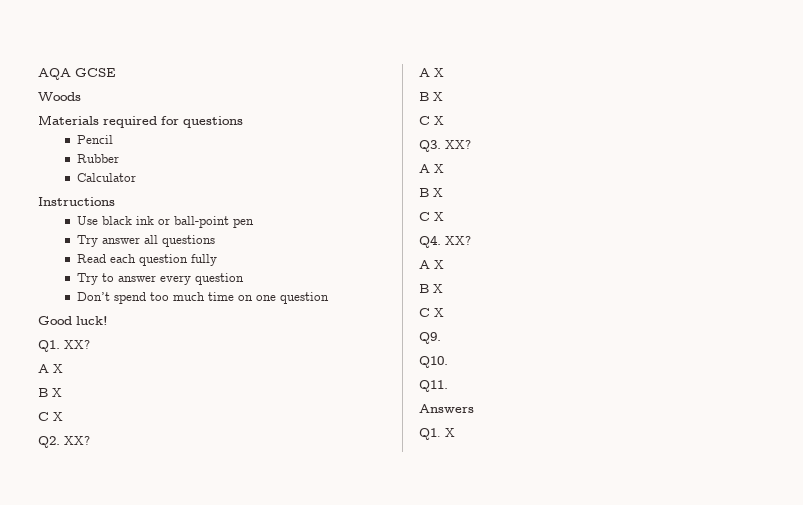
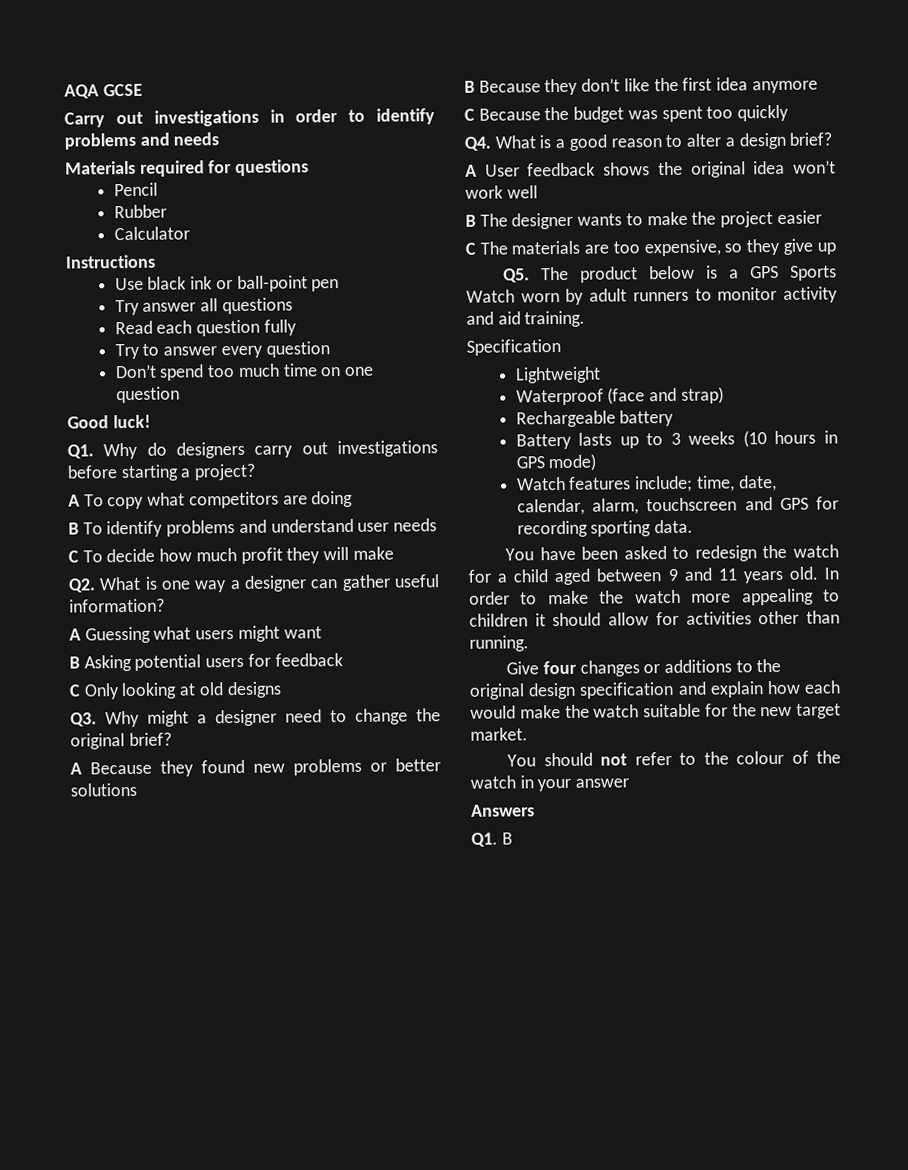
- Woods
+ Carry out investigations in order to identify problems and needs
- Q1. XX?
- A X
- B X
- C X
- Q2. XX?
- A X
- B X
- C X
- Q3. XX?
- A X
- B X
- C X
- Q4. XX?
- A X
- B X
- C X
- Q9.
- Q10.
- Q11.
+ Q1. Why do designers carry out investigations before starting a project?
+ A To copy what competitors are doing
+ B To identify problems and understand user needs
+ C To decide how much profit they will make
+ Q2. What is one way a designer can gather useful information?
+ A Guessing what users might want
+ B Asking potential users for feedback
+ C Only looking at old designs
+ Q3. Why might a designer need to change the original brief?
+ A Because they found new problems or better solutions
+ B Because they don’t like the first idea anymore
+ C Because the budget was spent too quickly
+ Q4. What is a good reason to alter a design brief?
+ A User feedback shows the original idea won’t work well
+ B The designer wants to make the project easier
+ C The materials are too expensive, so they give up
+ Q5. The product below is a GPS Sports Watch worn by adult runners to monitor activity and aid training.
+ Specification
+ Lightweight
+ Waterproof (face and strap)
+ Rechargeable battery
+ Battery lasts up to 3 weeks (10 hours in GPS mode)
+ Watch features include; time, date, calendar, alarm, touchscreen and GPS for recording sporting data.
+ You have been asked to redesign the watch for a child aged between 9 and 11 years old. In order to make the watch more appealing to children it should allow for activities other than running.
+ Give four changes or additions to the original design specification and explain how each would make the watch suitable for the new target market.
+ You should not refer to the colour of the watch in your answer
- Q1. X
+ Q1. B

